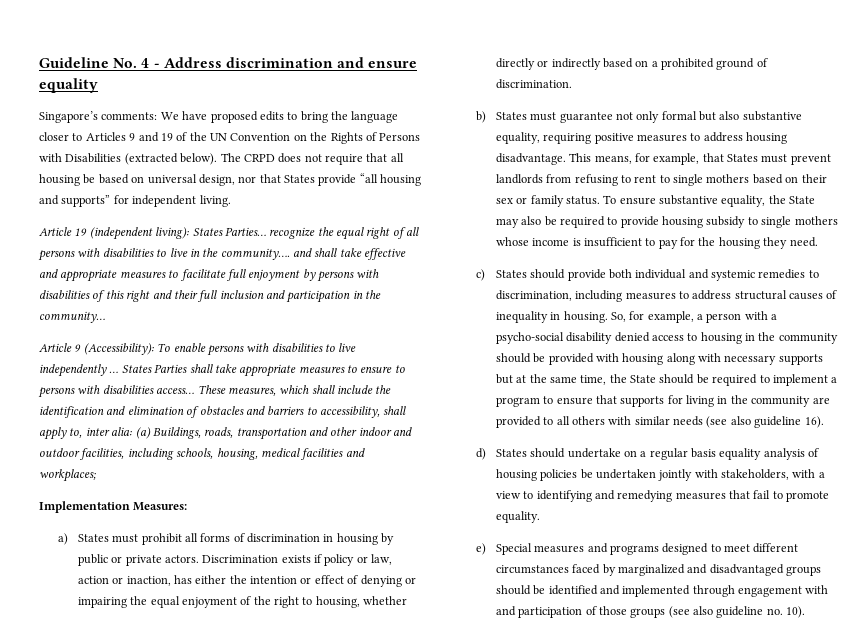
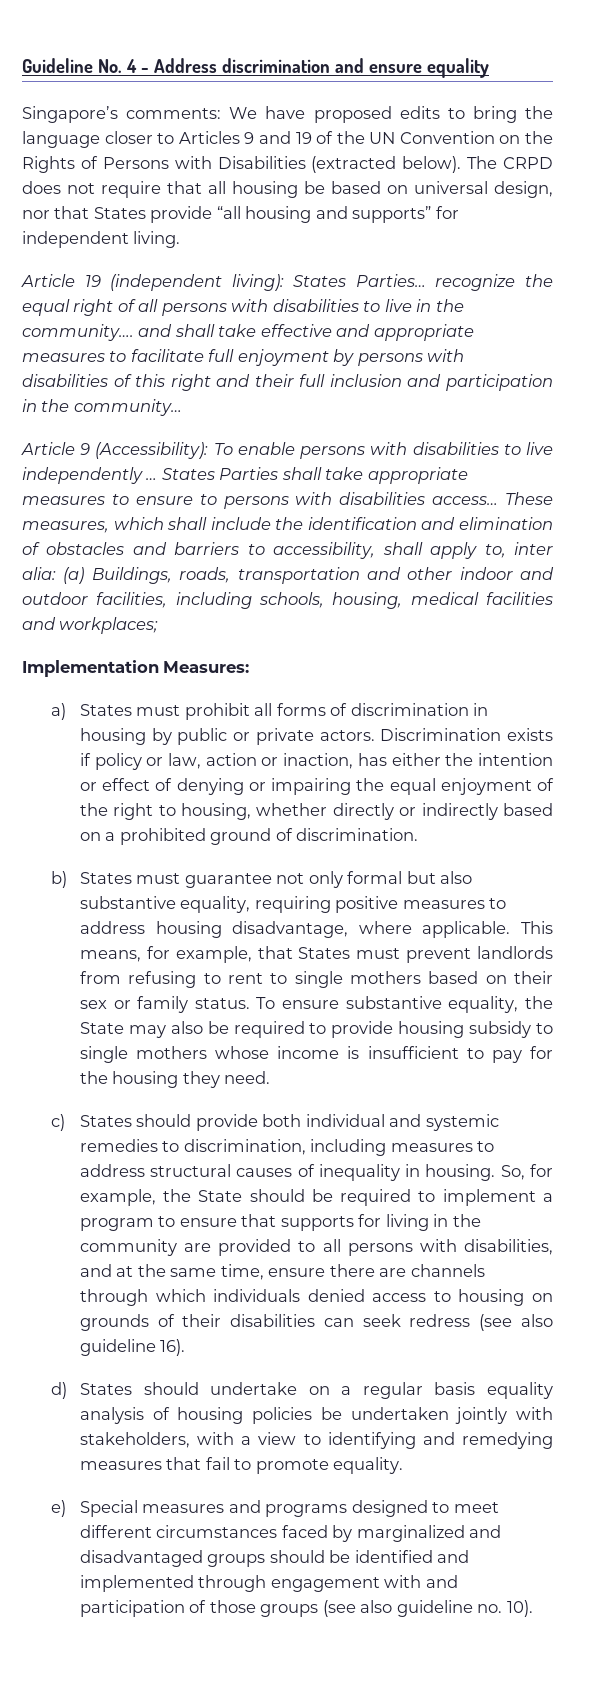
- b) States must guarantee not only formal but also substantive equality, requiring positive measures to address housing disadvantage.
+ b) States must guarantee not only formal but also substantive equality, requiring positive measures to address housing disadvantage, where applicable.
- So, for example, a person with a psycho-social disability denied access to housing in the community should be provided with housing along with necessary supports but at the same time, the State should be required to implement a program to ensure that supports for living in the community are provided to all others with similar needs (see also guideline 16).
+ So, for example, the State should be required to implement a program to ensure that supports for living in the community are provided to all persons with disabilities, and at the same time, ensure there are channels through which individuals denied access to housing on grounds of their disabilities can seek redress (see also guideline 16).

